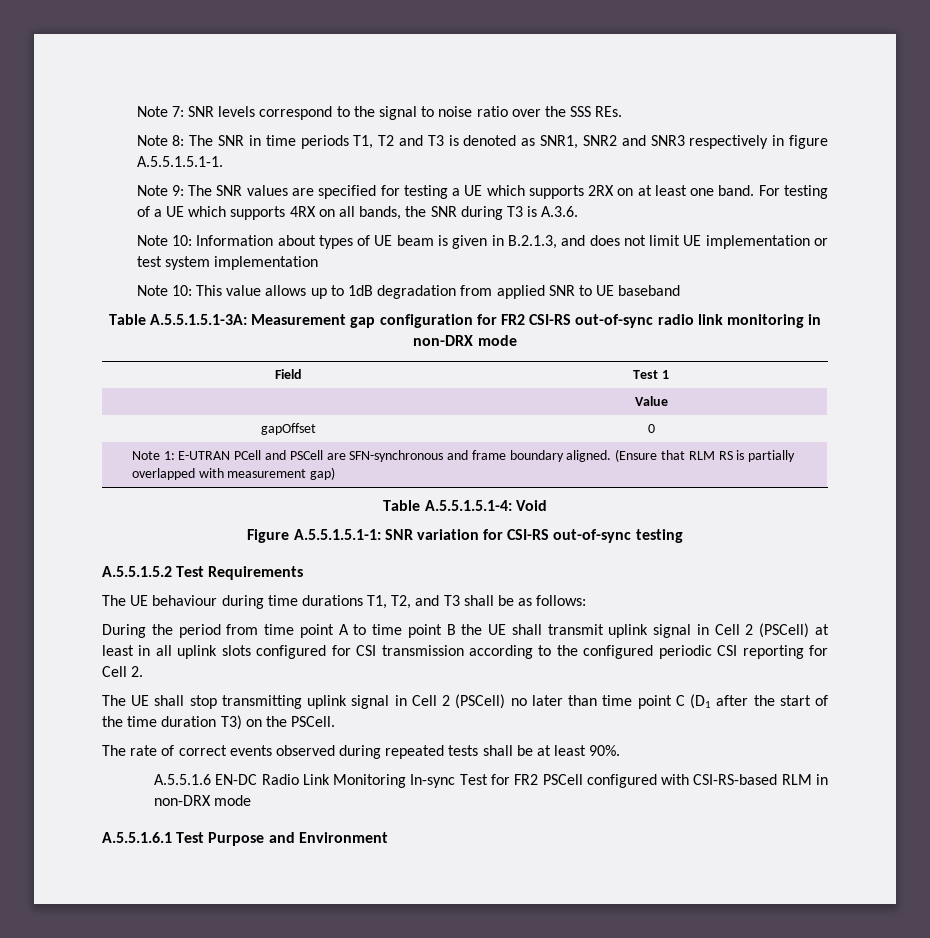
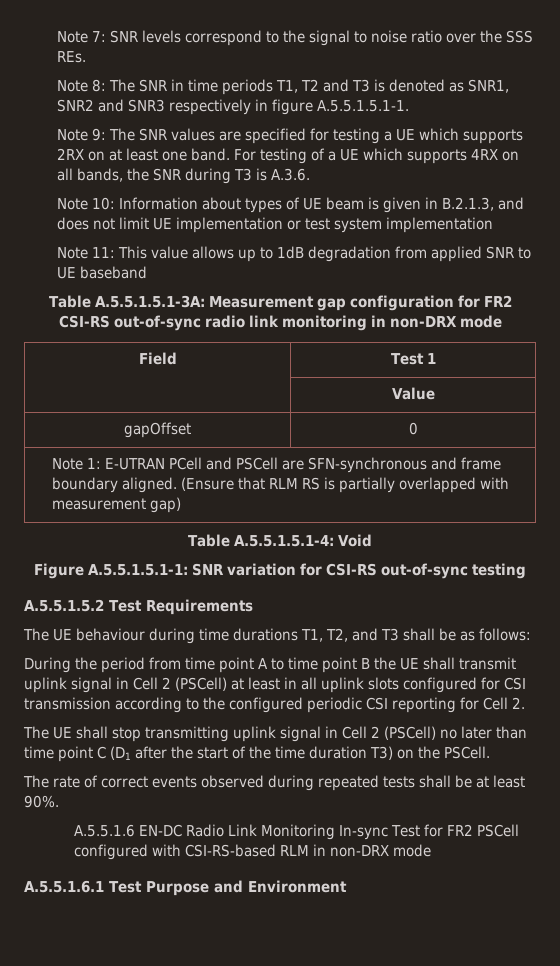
- Note 10: This value allows up to 1dB degradation from applied SNR to UE baseband
+ Note 11: This value allows up to 1dB degradation from applied SNR to UE baseband

